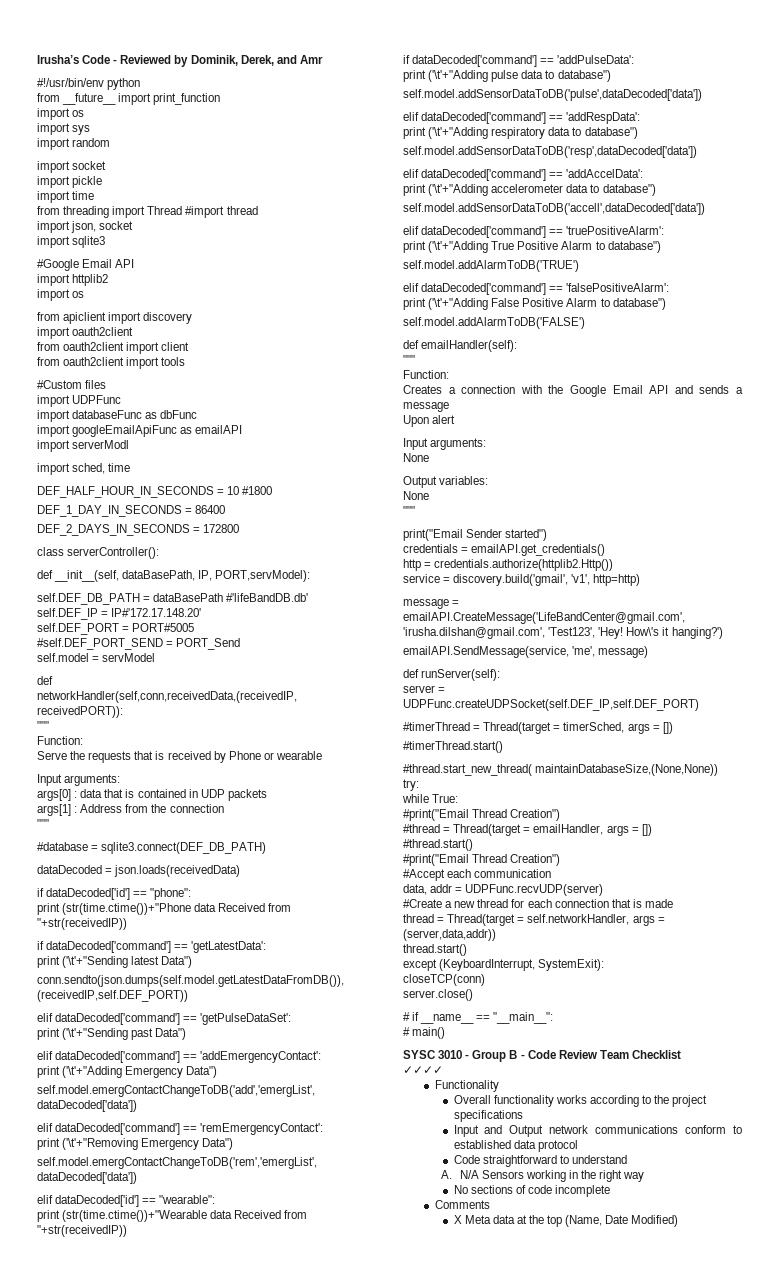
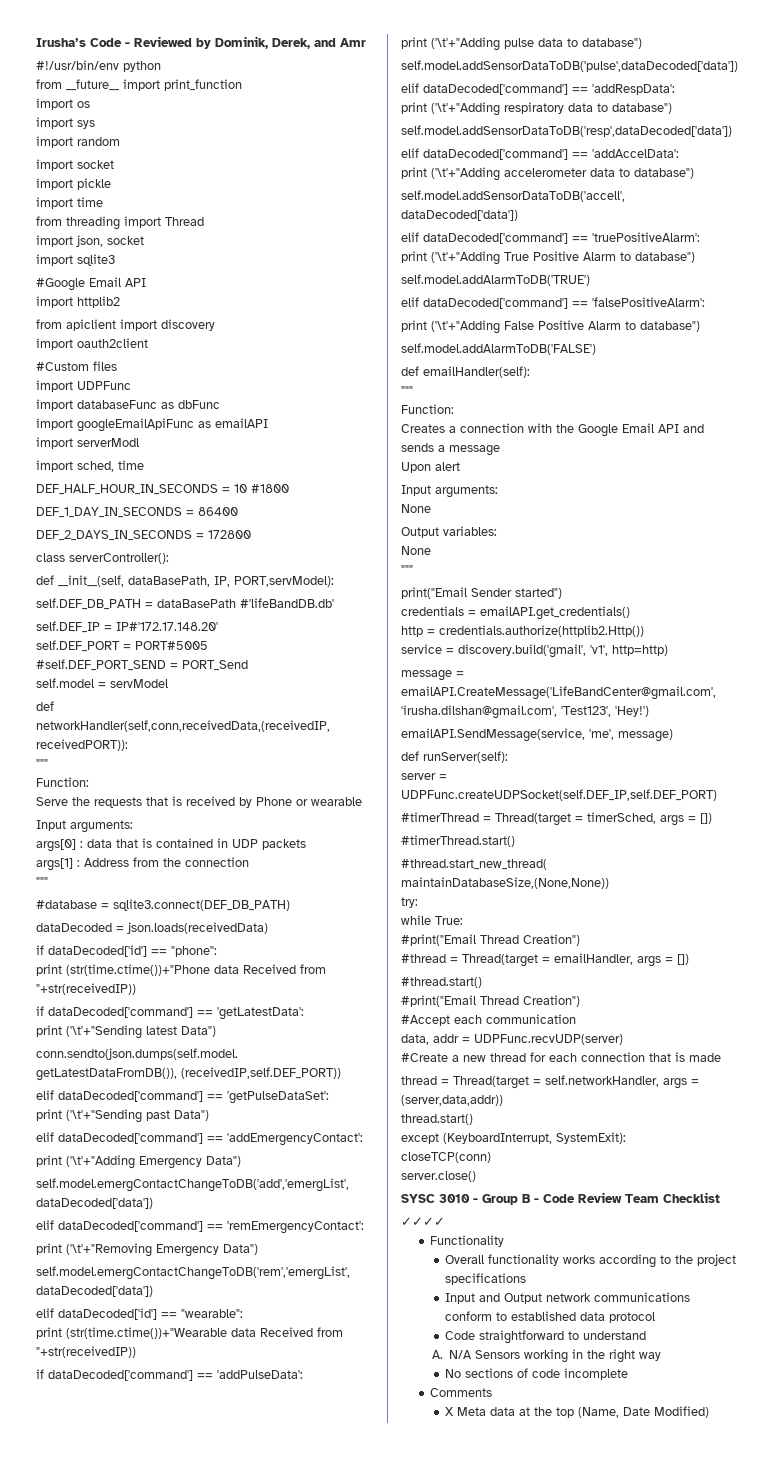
- from threading import Thread #import thread
+ from threading import Thread
  import httplib2
- import os
- from oauth2client import client
- from oauth2client import tools
- message = emailAPI.CreateMessage('LifeBandCenter@gmail.com', 'irusha.dilshan@gmail.com', 'Test123', 'Hey! How\'s it hanging?')
+ message = emailAPI.CreateMessage('LifeBandCenter@gmail.com', 'irusha.dilshan@gmail.com', 'Test123', 'Hey!')
- # if __name__ == "__main__":
- # main()

